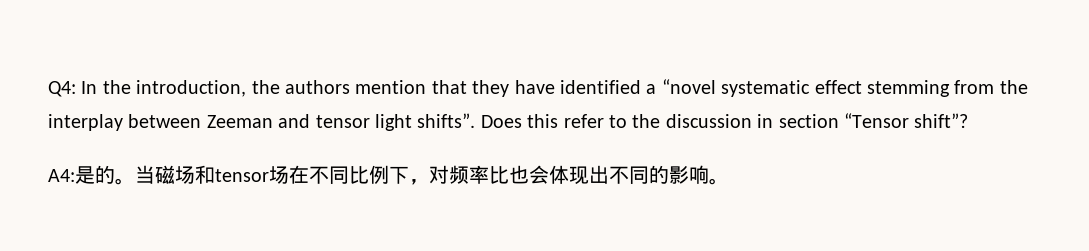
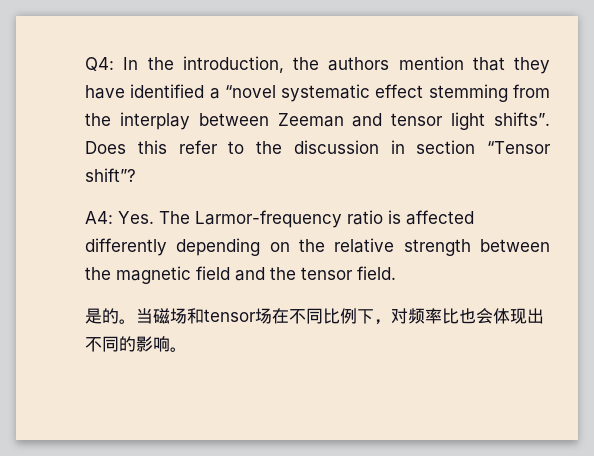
- A4:是的。
+ A4: Yes. The Larmor-frequency ratio is affected differently depending on the relative strength between the magnetic field and the tensor field.
+ 是的。

